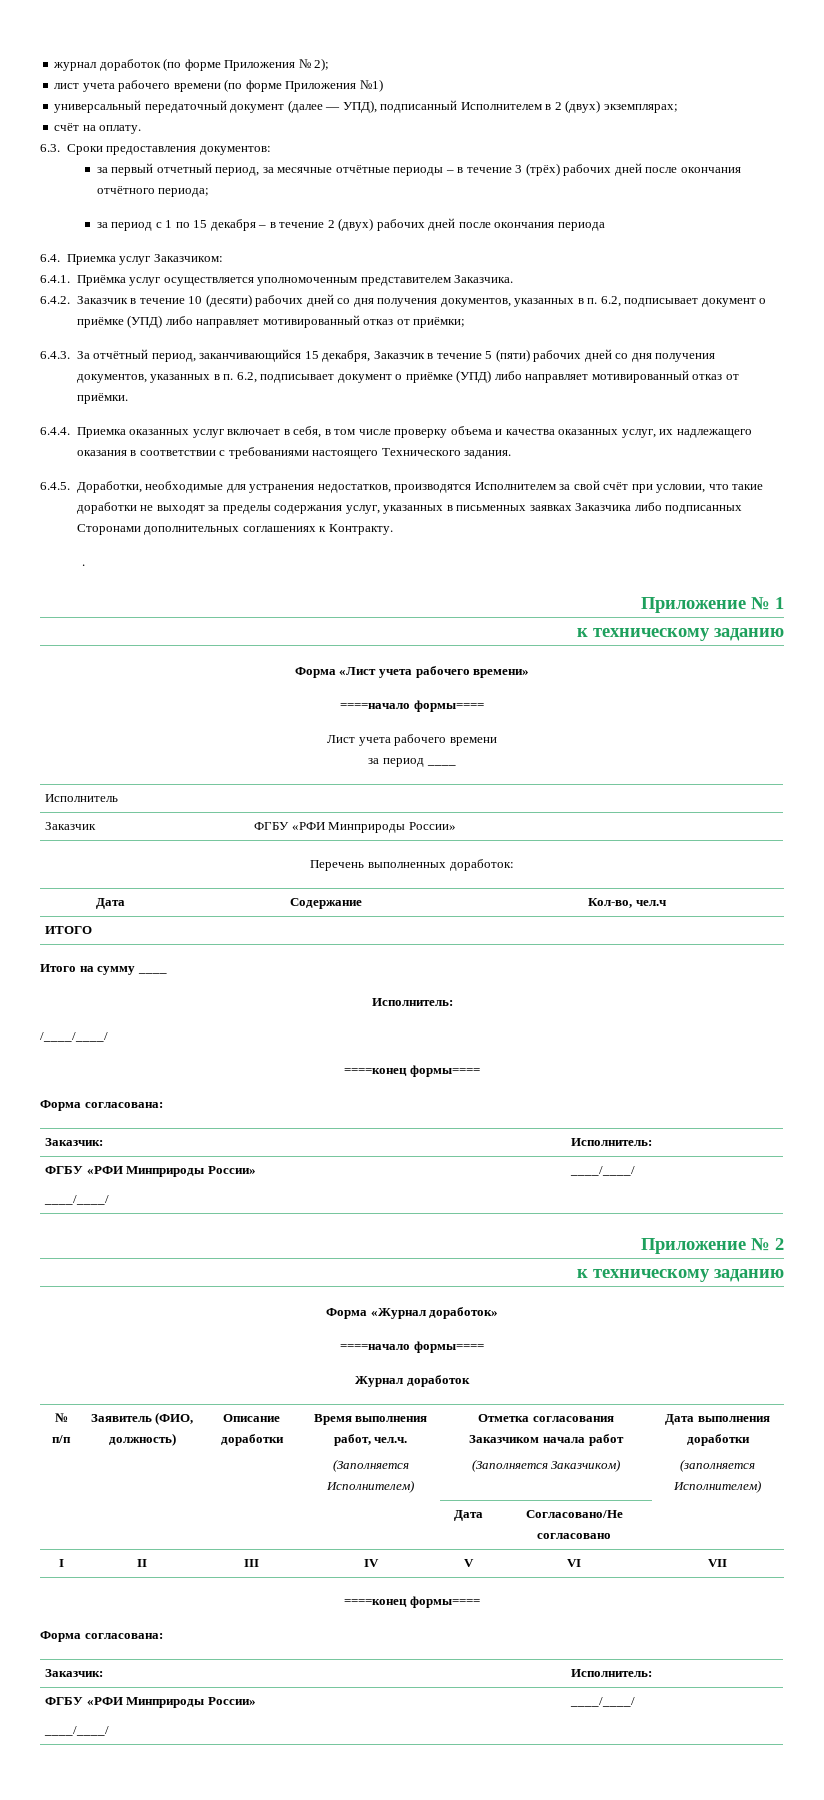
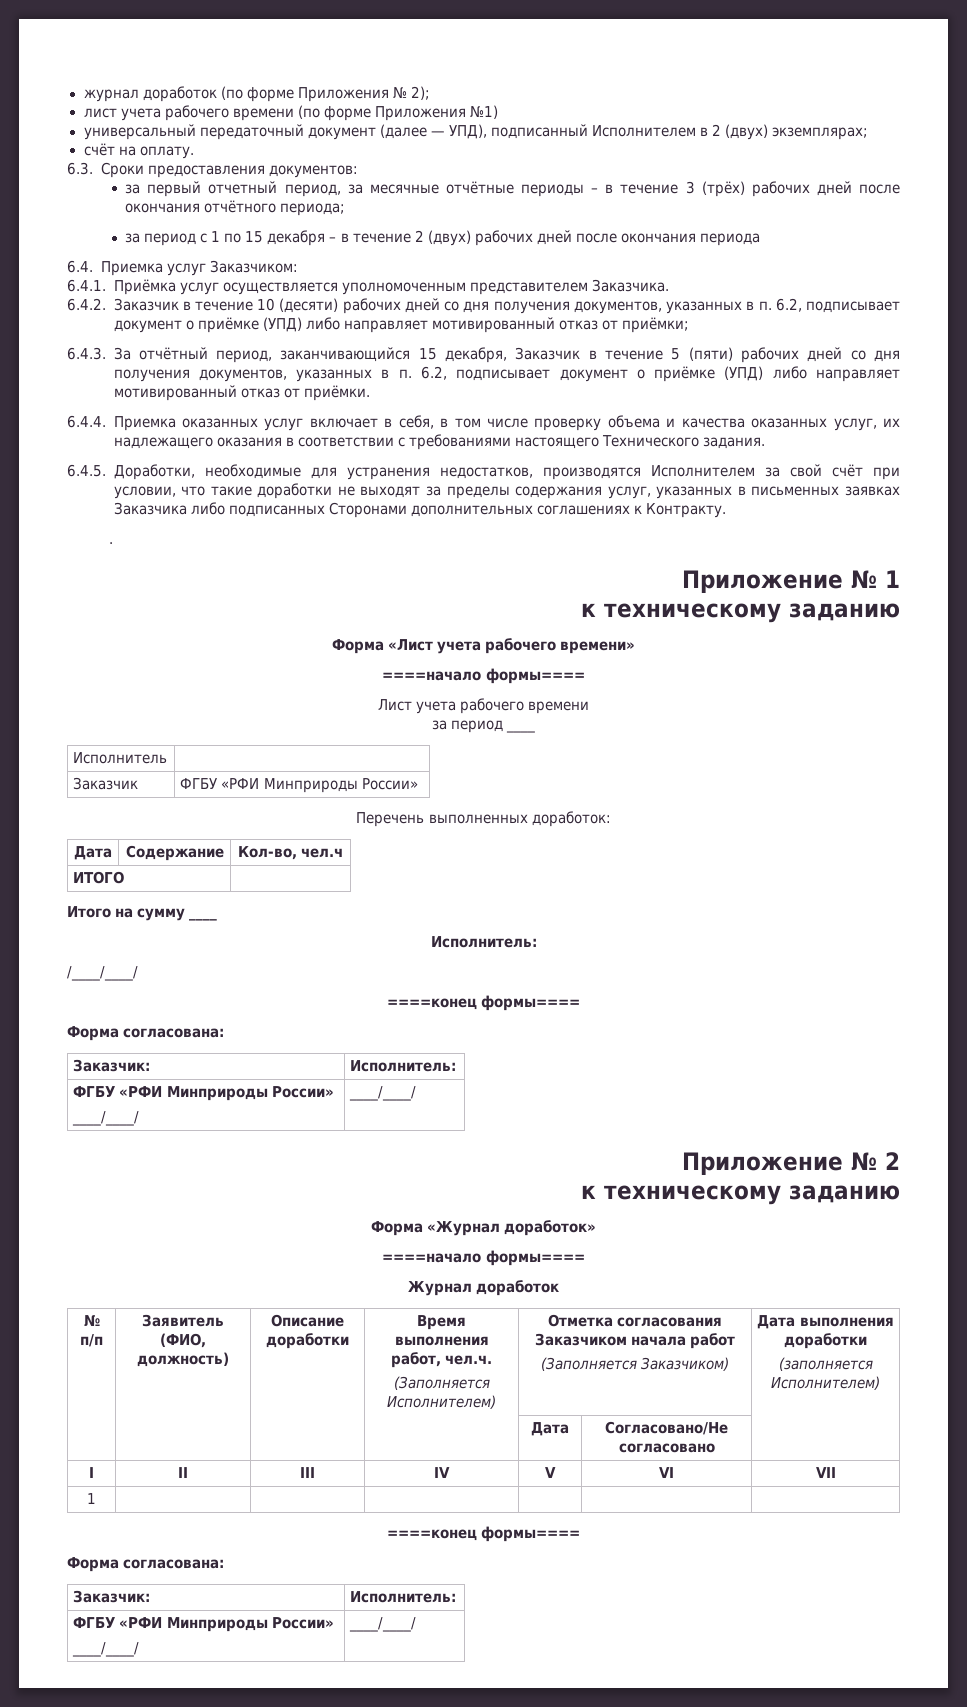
+ 1 | | | | | |

